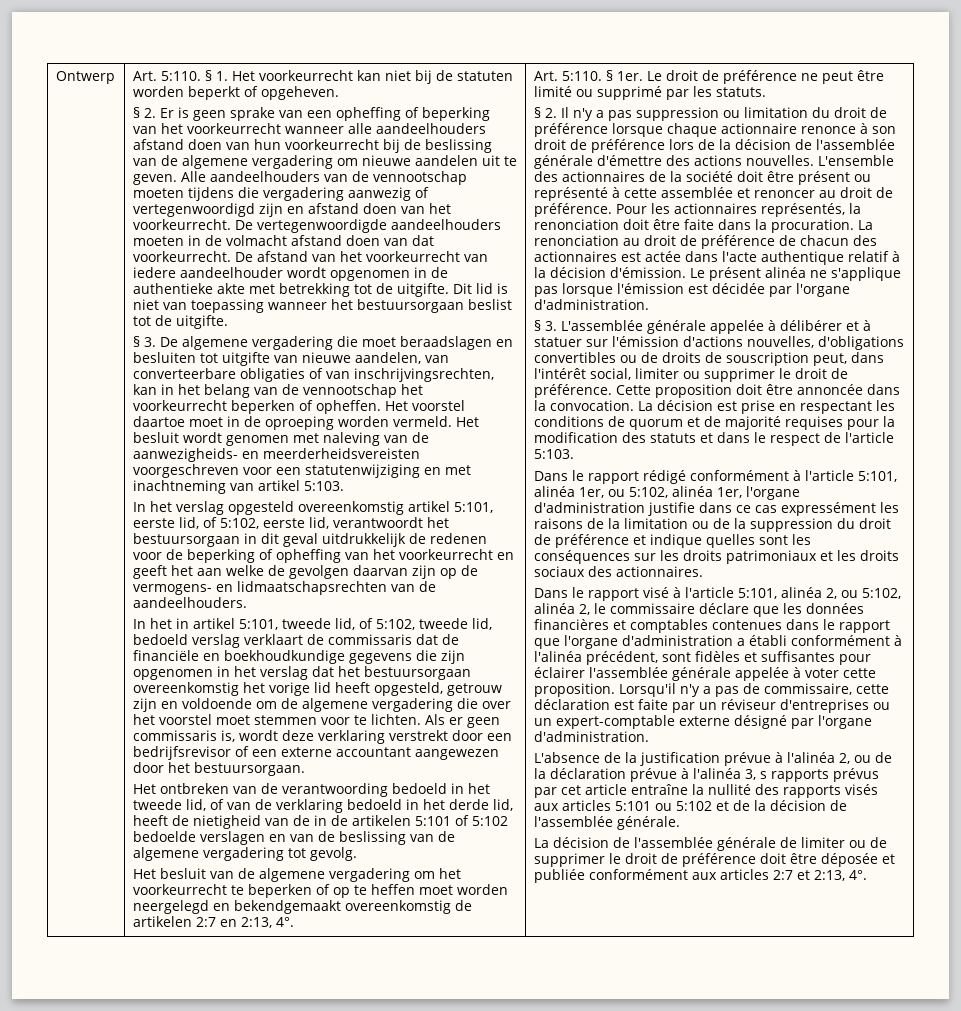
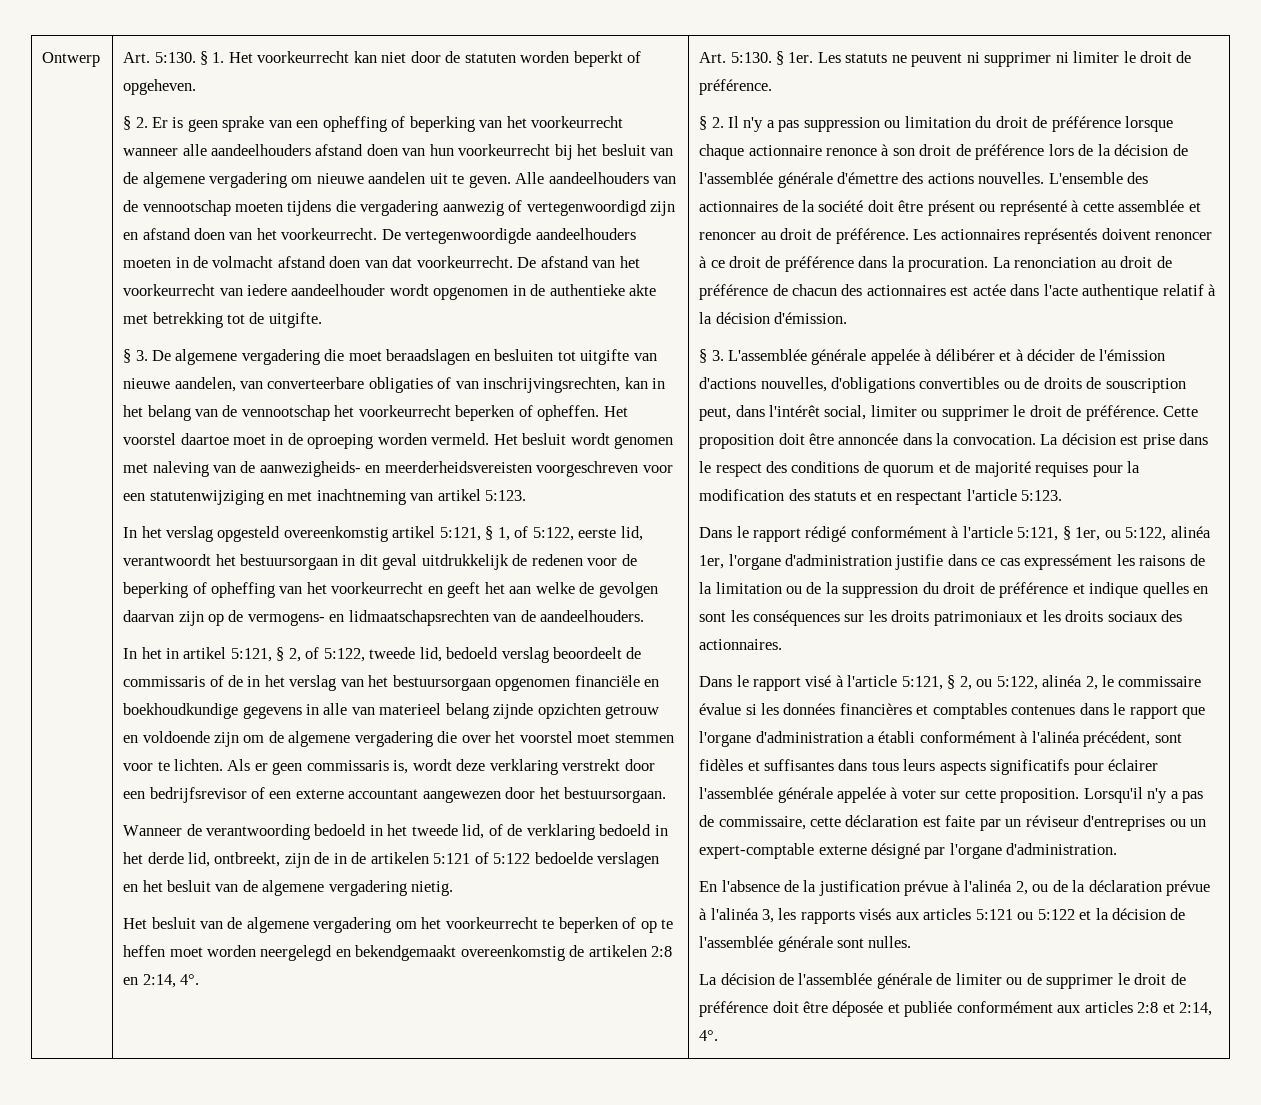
- Ontwerp | Art. 5:110.
+ Ontwerp | Art. 5:130.
- § 1. Het voorkeurrecht kan niet bij de statuten worden beperkt of opgeheven.
+ § 1. Het voorkeurrecht kan niet door de statuten worden beperkt of opgeheven.
- § 2. Er is geen sprake van een opheffing of beperking van het voorkeurrecht wanneer alle aandeelhouders afstand doen van hun voorkeurrecht bij de beslissing van de algemene vergadering om nieuwe aandelen uit te geven.
+ § 2. Er is geen sprake van een opheffing of beperking van het voorkeurrecht wanneer alle aandeelhouders afstand doen van hun voorkeurrecht bij het besluit van de algemene vergadering om nieuwe aandelen uit te geven.
- Dit lid is niet van toepassing wanneer het bestuursorgaan beslist tot de uitgifte.
- Het besluit wordt genomen met naleving van de aanwezigheids- en meerderheidsvereisten voorgeschreven voor een statutenwijziging en met inachtneming van artikel 5:103.
+ Het besluit wordt genomen met naleving van de aanwezigheids- en meerderheidsvereisten voorgeschreven voor een statutenwijziging en met inachtneming van artikel 5:123.
- In het verslag opgesteld overeenkomstig artikel 5:101, eerste lid, of 5:102, eerste lid, verantwoordt het bestuursorgaan in dit geval uitdrukkelijk de redenen voor de beperking of opheffing van het voorkeurrecht en geeft het aan welke de gevolgen daarvan zijn op de vermogens- en lidmaatschapsrechten van de aandeelhouders.
+ In het verslag opgesteld overeenkomstig artikel 5:121, § 1, of 5:122, eerste lid, verantwoordt het bestuursorgaan in dit geval uitdrukkelijk de redenen voor de beperking of opheffing van het voorkeurrecht en geeft het aan welke de gevolgen daarvan zijn op de vermogens- en lidmaatschapsrechten van de aandeelhouders.
- In het in artikel 5:101, tweede lid, of 5:102, tweede lid, bedoeld verslag verklaart de commissaris dat de financiële en boekhoudkundige gegevens die zijn opgenomen in het verslag dat het bestuursorgaan overeenkomstig het vorige lid heeft opgesteld, getrouw zijn en voldoende om de algemene vergadering die over het voorstel moet stemmen voor te lichten.
+ In het in artikel 5:121, § 2, of 5:122, tweede lid, bedoeld verslag beoordeelt de commissaris of de in het verslag van het bestuursorgaan opgenomen financiële en boekhoudkundige gegevens in alle van materieel belang zijnde opzichten getrouw en voldoende zijn om de algemene vergadering die over het voorstel moet stemmen voor te lichten.
- Het ontbreken van de verantwoording bedoeld in het tweede lid, of van de verklaring bedoeld in het derde lid, heeft de nietigheid van de in de artikelen 5:101 of 5:102 bedoelde verslagen en van de beslissing van de algemene vergadering tot gevolg.
+ Wanneer de verantwoording bedoeld in het tweede lid, of de verklaring bedoeld in het derde lid, ontbreekt, zijn de in de artikelen 5:121 of 5:122 bedoelde verslagen en het besluit van de algemene vergadering nietig.
- Het besluit van de algemene vergadering om het voorkeurrecht te beperken of op te heffen moet worden neergelegd en bekendgemaakt overeenkomstig de artikelen 2:7 en 2:13, 4°. | Art. 5:110.
+ Het besluit van de algemene vergadering om het voorkeurrecht te beperken of op te heffen moet worden neergelegd en bekendgemaakt overeenkomstig de artikelen 2:8 en 2:14, 4°. | Art. 5:130.
- Le droit de préférence ne peut être limité ou supprimé par les statuts.
+ Les statuts ne peuvent ni supprimer ni limiter le droit de préférence.
- Pour les actionnaires représentés, la renonciation doit être faite dans la procuration.
+ Les actionnaires représentés doivent renoncer à ce droit de préférence dans la procuration.
- Le présent alinéa ne s'applique pas lorsque l'émission est décidée par l'organe d'administration.
- § 3. L'assemblée générale appelée à délibérer et à statuer sur l'émission d'actions nouvelles, d'obligations convertibles ou de droits de souscription peut, dans l'intérêt social, limiter ou supprimer le droit de préférence.
+ § 3. L'assemblée générale appelée à délibérer et à décider de l'émission d'actions nouvelles, d'obligations convertibles ou de droits de souscription peut, dans l'intérêt social, limiter ou supprimer le droit de préférence.
- La décision est prise en respectant les conditions de quorum et de majorité requises pour la modification des statuts et dans le respect de l'article 5:103.
+ La décision est prise dans le respect des conditions de quorum et de majorité requises pour la modification des statuts et en respectant l'article 5:123.
- Dans le rapport rédigé conformément à l'article 5:101, alinéa 1er, ou 5:102, alinéa 1er, l'organe d'administration justifie dans ce cas expressément les raisons de la limitation ou de la suppression du droit de préférence et indique quelles sont les conséquences sur les droits patrimoniaux et les droits sociaux des actionnaires.
+ Dans le rapport rédigé conformément à l'article 5:121, § 1er, ou 5:122, alinéa 1er, l'organe d'administration justifie dans ce cas expressément les raisons de la limitation ou de la suppression du droit de préférence et indique quelles en sont les conséquences sur les droits patrimoniaux et les droits sociaux des actionnaires.
- Dans le rapport visé à l'article 5:101, alinéa 2, ou 5:102, alinéa 2, le commissaire déclare que les données financières et comptables contenues dans le rapport que l'organe d'administration a établi conformément à l'alinéa précédent, sont fidèles et suffisantes pour éclairer l'assemblée générale appelée à voter cette proposition.
+ Dans le rapport visé à l'article 5:121, § 2, ou 5:122, alinéa 2, le commissaire évalue si les données financières et comptables contenues dans le rapport que l'organe d'administration a établi conformément à l'alinéa précédent, sont fidèles et suffisantes dans tous leurs aspects significatifs pour éclairer l'assemblée générale appelée à voter sur cette proposition.
- L'absence de la justification prévue à l'alinéa 2, ou de la déclaration prévue à l'alinéa 3, s rapports prévus par cet article entraîne la nullité des rapports visés aux articles 5:101 ou 5:102 et de la décision de l'assemblée générale.
+ En l'absence de la justification prévue à l'alinéa 2, ou de la déclaration prévue à l'alinéa 3, les rapports visés aux articles 5:121 ou 5:122 et la décision de l'assemblée générale sont nulles.
- La décision de l'assemblée générale de limiter ou de supprimer le droit de préférence doit être déposée et publiée conformément aux articles 2:7 et 2:13, 4°.
+ La décision de l'assemblée générale de limiter ou de supprimer le droit de préférence doit être déposée et publiée conformément aux articles 2:8 et 2:14, 4°.

